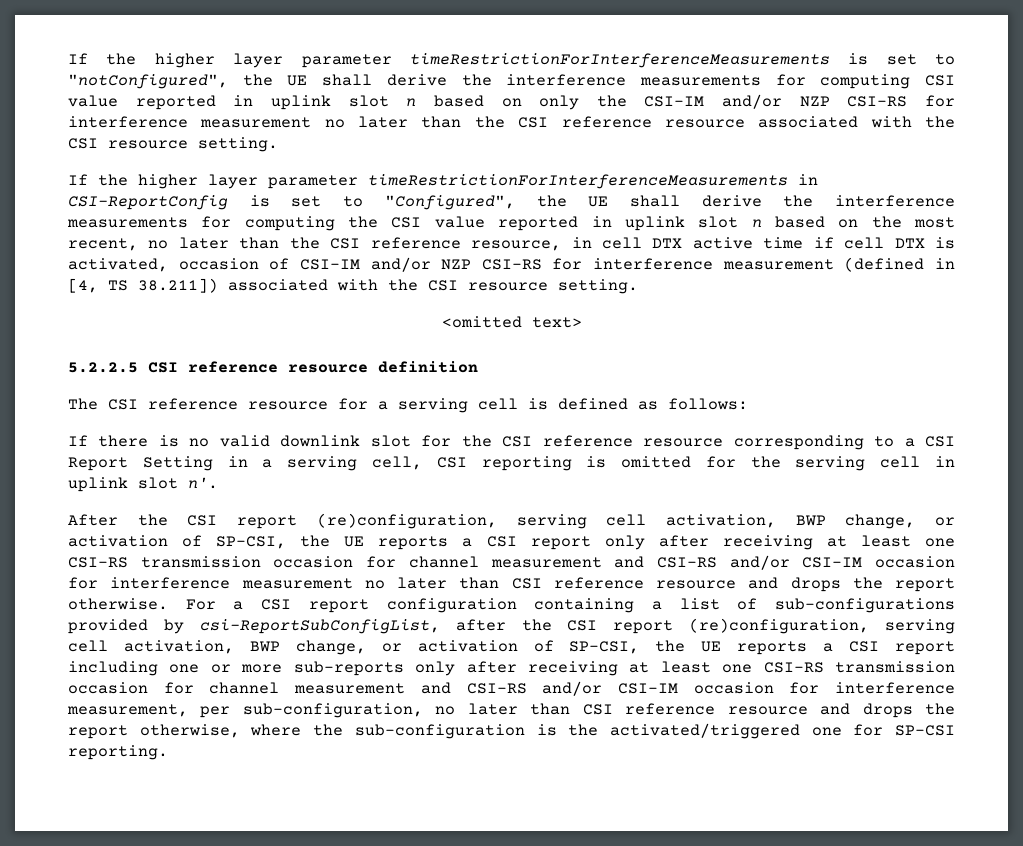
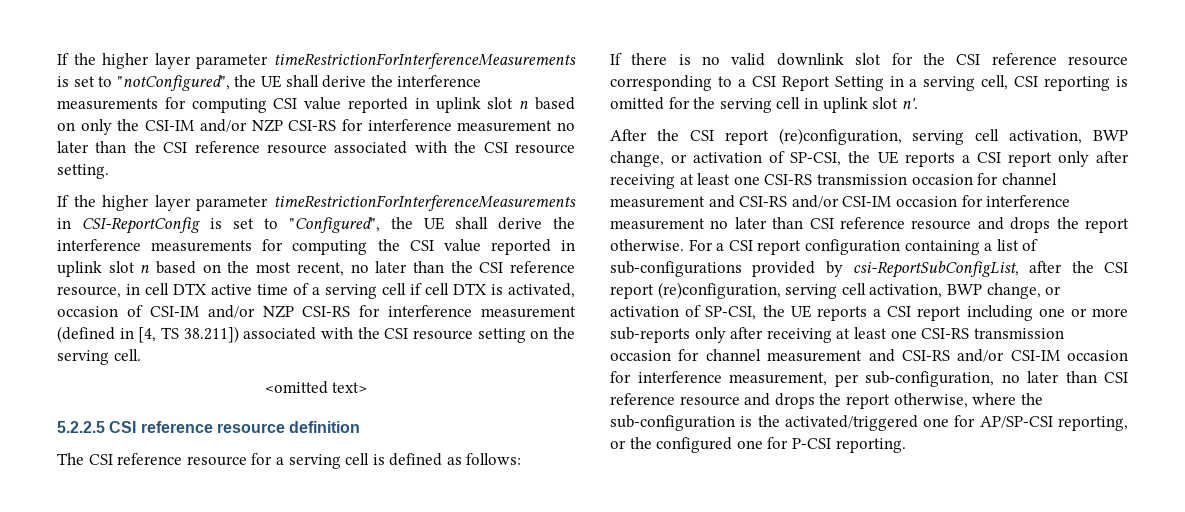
- If the higher layer parameter timeRestrictionForInterferenceMeasurements in CSI-ReportConfig is set to "Configured", the UE shall derive the interference measurements for computing the CSI value reported in uplink slot n based on the most recent, no later than the CSI reference resource, in cell DTX active time if cell DTX is activated, occasion of CSI-IM and/or NZP CSI-RS for interference measurement (defined in [4, TS 38.211]) associated with the CSI resource setting.
+ If the higher layer parameter timeRestrictionForInterferenceMeasurements in CSI-ReportConfig is set to "Configured", the UE shall derive the interference measurements for computing the CSI value reported in uplink slot n based on the most recent, no later than the CSI reference resource, in cell DTX active time of a serving cell if cell DTX is activated, occasion of CSI-IM and/or NZP CSI-RS for interference measurement (defined in [4, TS 38.211]) associated with the CSI resource setting on the serving cell.
- For a CSI report configuration containing a list of sub-configurations provided by csi-ReportSubConfigList, after the CSI report (re)configuration, serving cell activation, BWP change, or activation of SP-CSI, the UE reports a CSI report including one or more sub-reports only after receiving at least one CSI-RS transmission occasion for channel measurement and CSI-RS and/or CSI-IM occasion for interference measurement, per sub-configuration, no later than CSI reference resource and drops the report otherwise, where the sub-configuration is the activated/triggered one for SP-CSI reporting.
+ For a CSI report configuration containing a list of sub-configurations provided by csi-ReportSubConfigList, after the CSI report (re)configuration, serving cell activation, BWP change, or activation of SP-CSI, the UE reports a CSI report including one or more sub-reports only after receiving at least one CSI-RS transmission occasion for channel measurement and CSI-RS and/or CSI-IM occasion for interference measurement, per sub-configuration, no later than CSI reference resource and drops the report otherwise, where the sub-configuration is the activated/triggered one for AP/SP-CSI reporting, or the configured one for P-CSI reporting.

